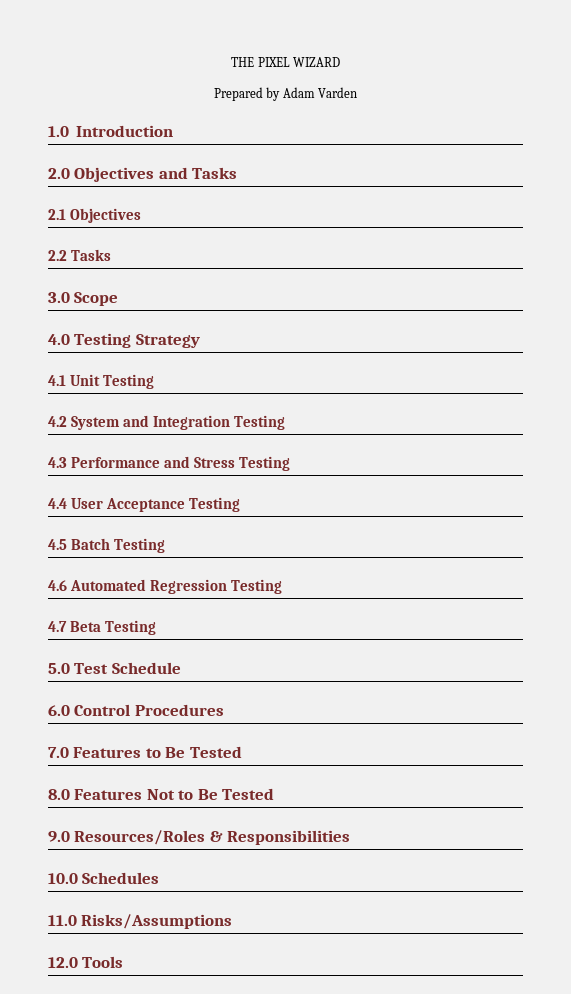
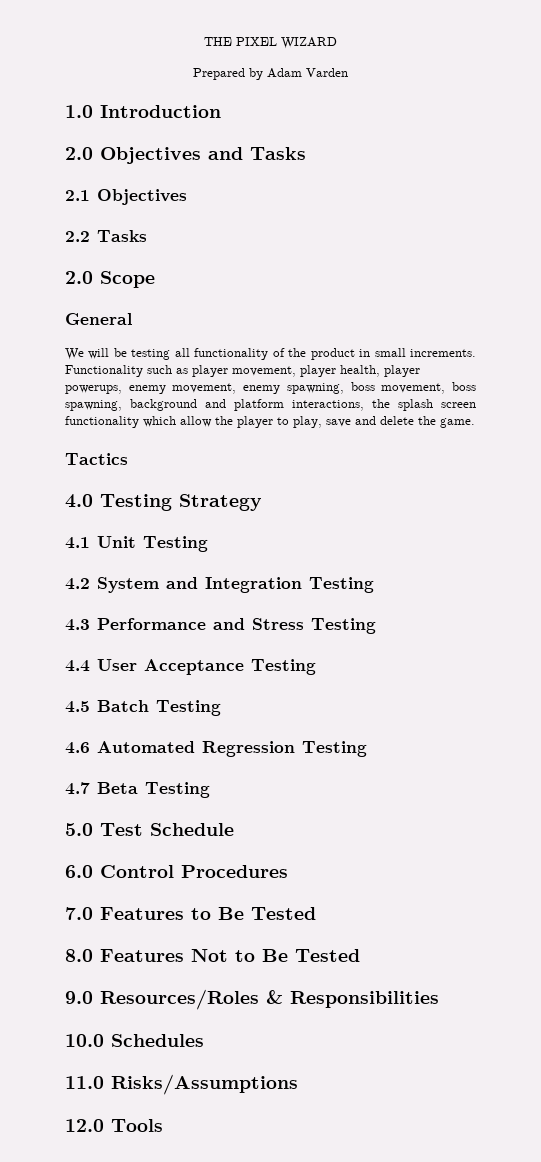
- 3.0 Scope
+ 2.0 Scope
+ General
+ We will be testing all functionality of the product in small increments. Functionality such as player movement, player health, player powerups, enemy movement, enemy spawning, boss movement, boss spawning, background and platform interactions, the splash screen functionality which allow the player to play, save and delete the game.
+ Tactics

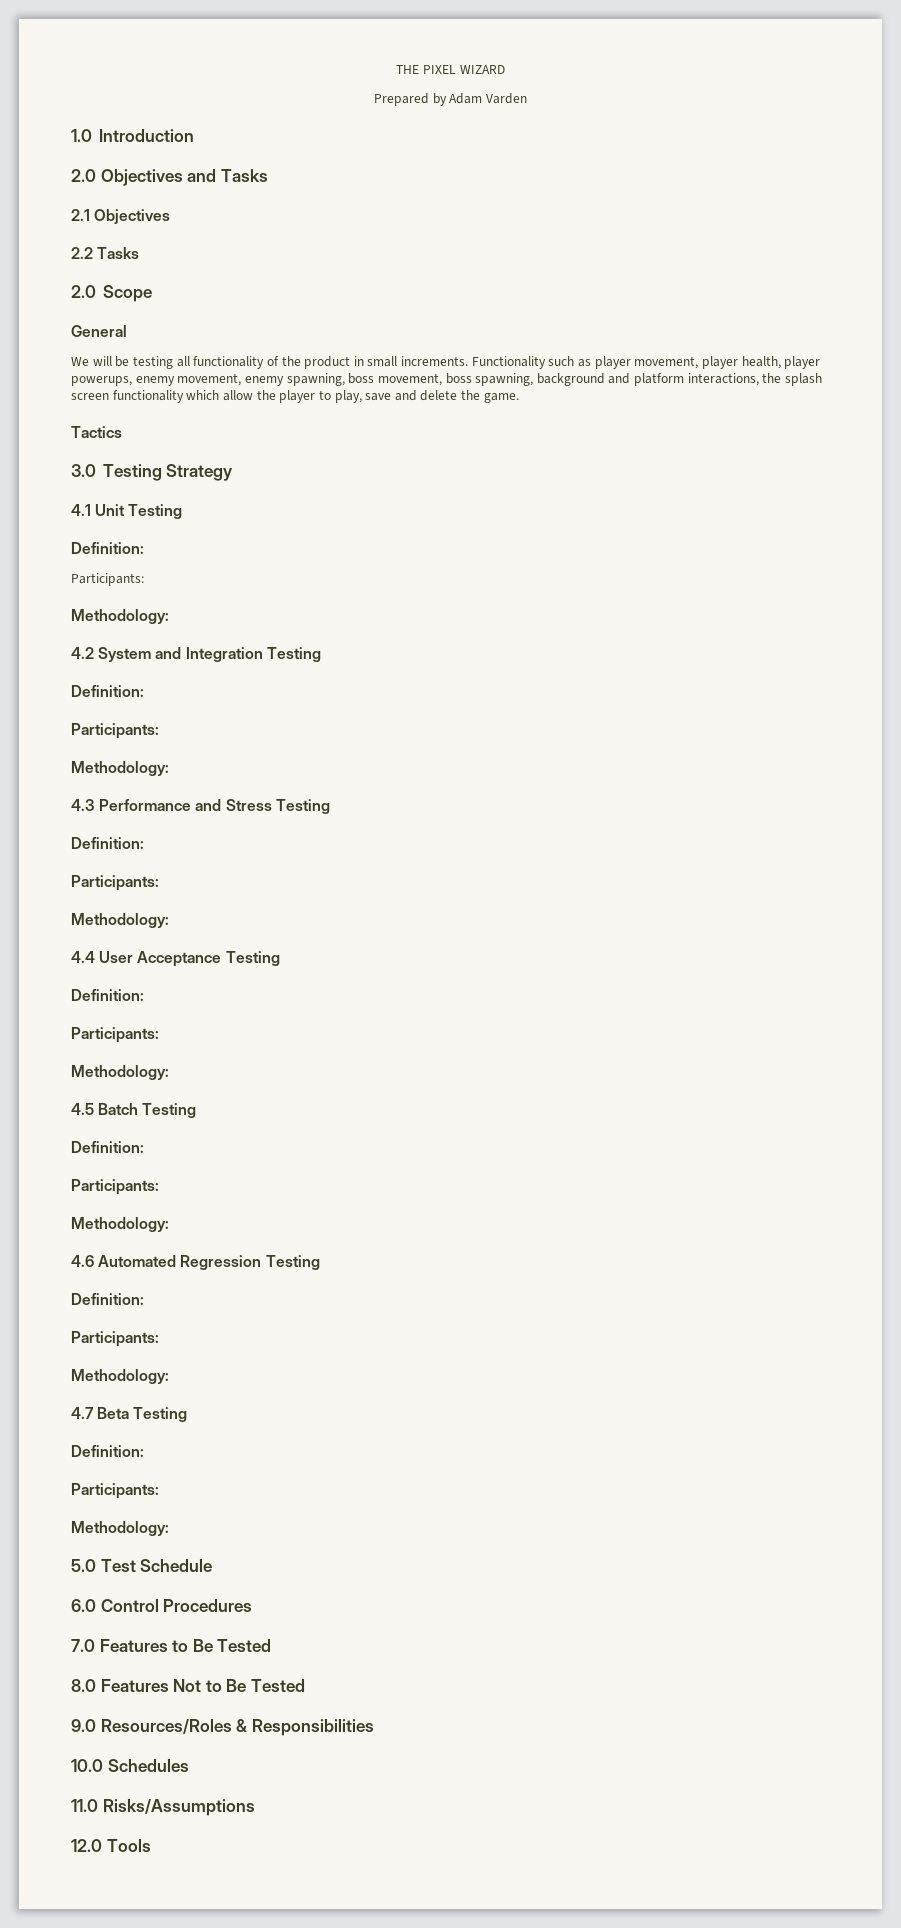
- 4.0 Testing Strategy
+ 3.0 Testing Strategy
  4.1 Unit Testing
+ Definition:
+ Participants:
+ Methodology:
  4.2 System and Integration Testing
+ Definition:
+ Participants:
+ Methodology:
  4.3 Performance and Stress Testing
+ Definition:
+ Participants:
+ Methodology:
  4.4 User Acceptance Testing
+ Definition:
+ Participants:
+ Methodology:
  4.5 Batch Testing
+ Definition:
+ Participants:
+ Methodology:
  4.6 Automated Regression Testing
+ Definition:
+ Participants:
+ Methodology:
  4.7 Beta Testing
+ Definition:
+ Participants:
+ Methodology:

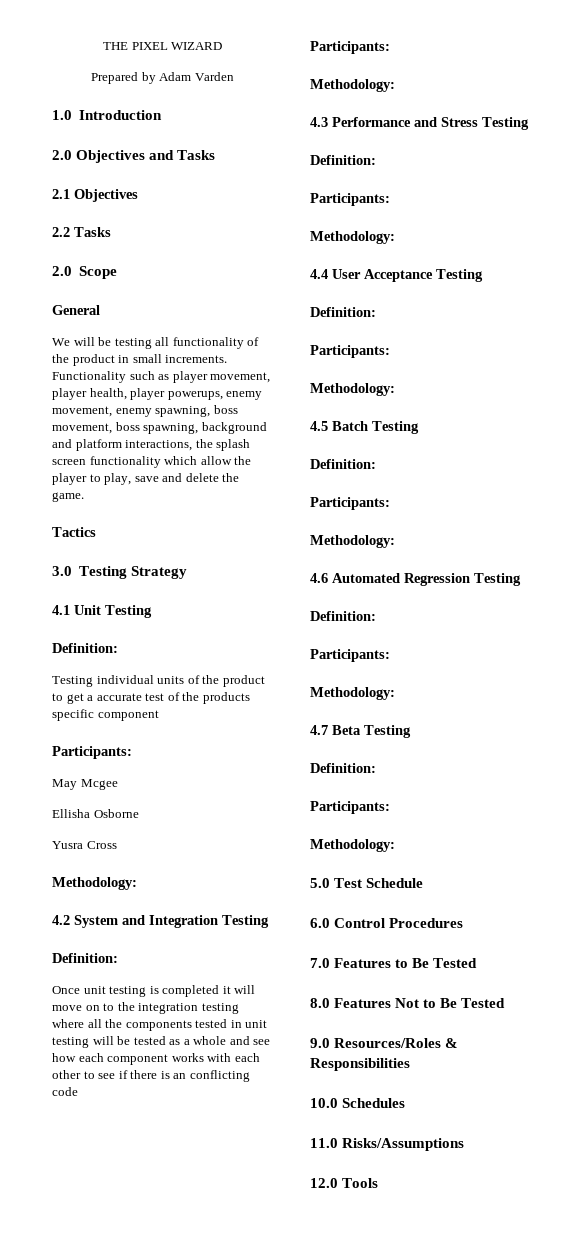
  4.1 Unit Testing
  Definition:
+ Testing individual units of the product to get a accurate test of the products specific component
  Participants:
+ May Mcgee
+ Ellisha Osborne
+ Yusra Cross
+ Once unit testing is completed it will move on to the integration testing where all the components tested in unit testing will be tested as a whole and see how each component works with each other to see if there is an conflicting code

